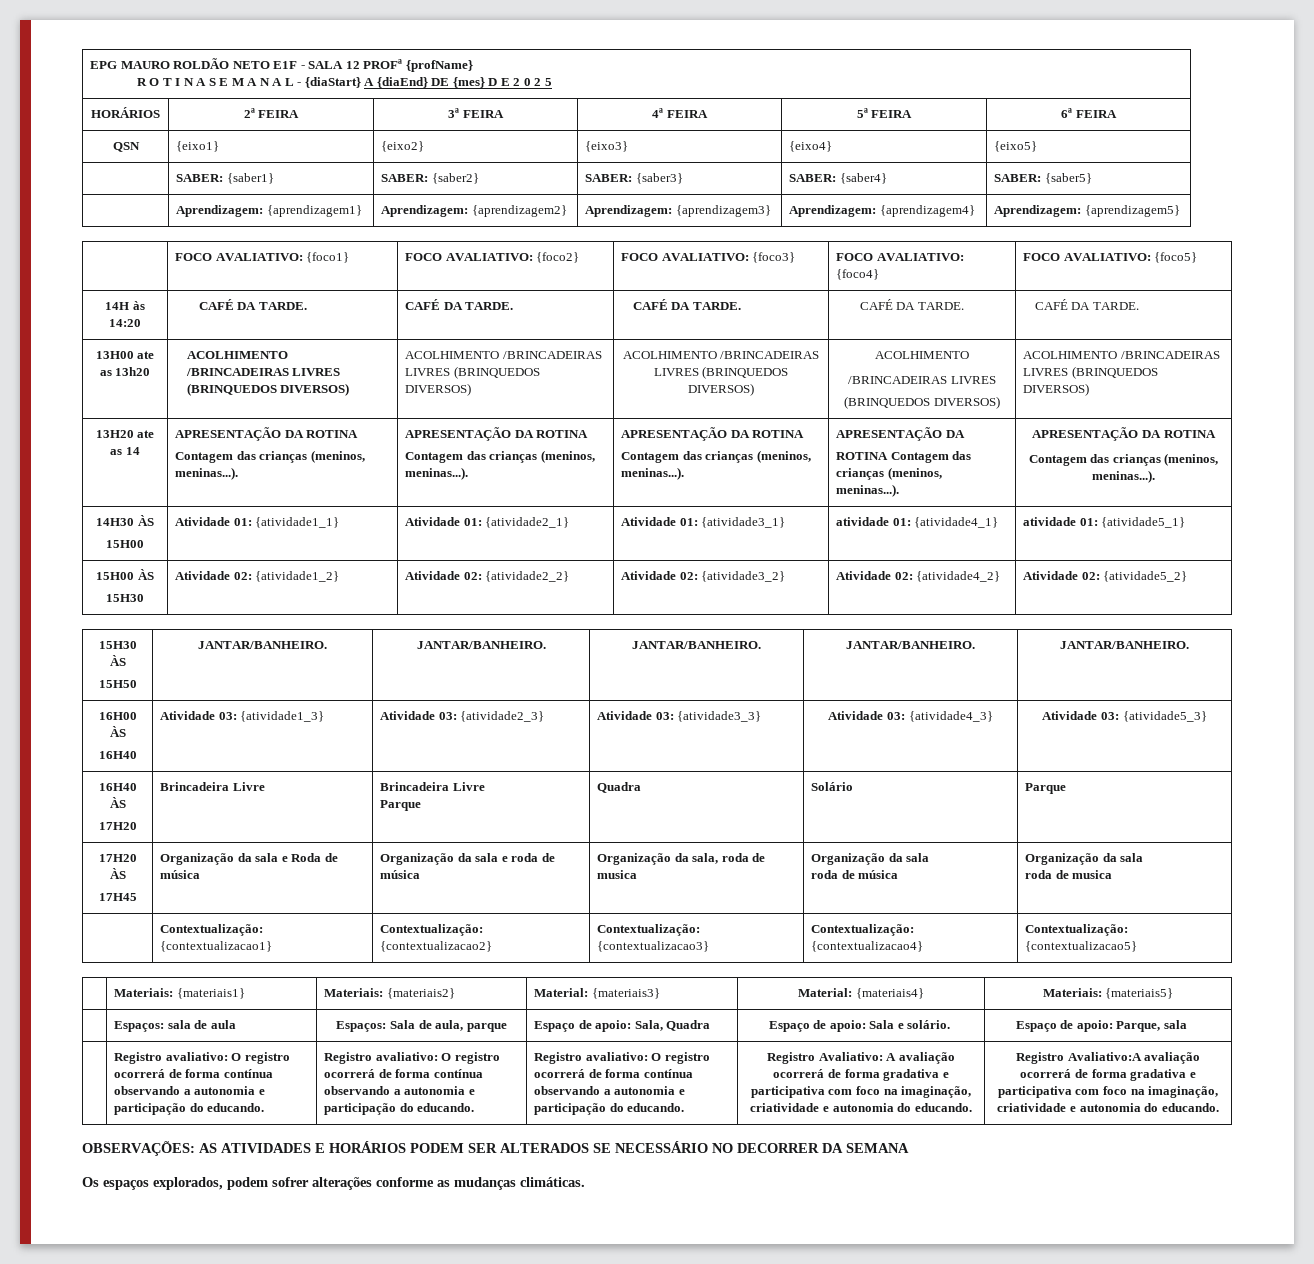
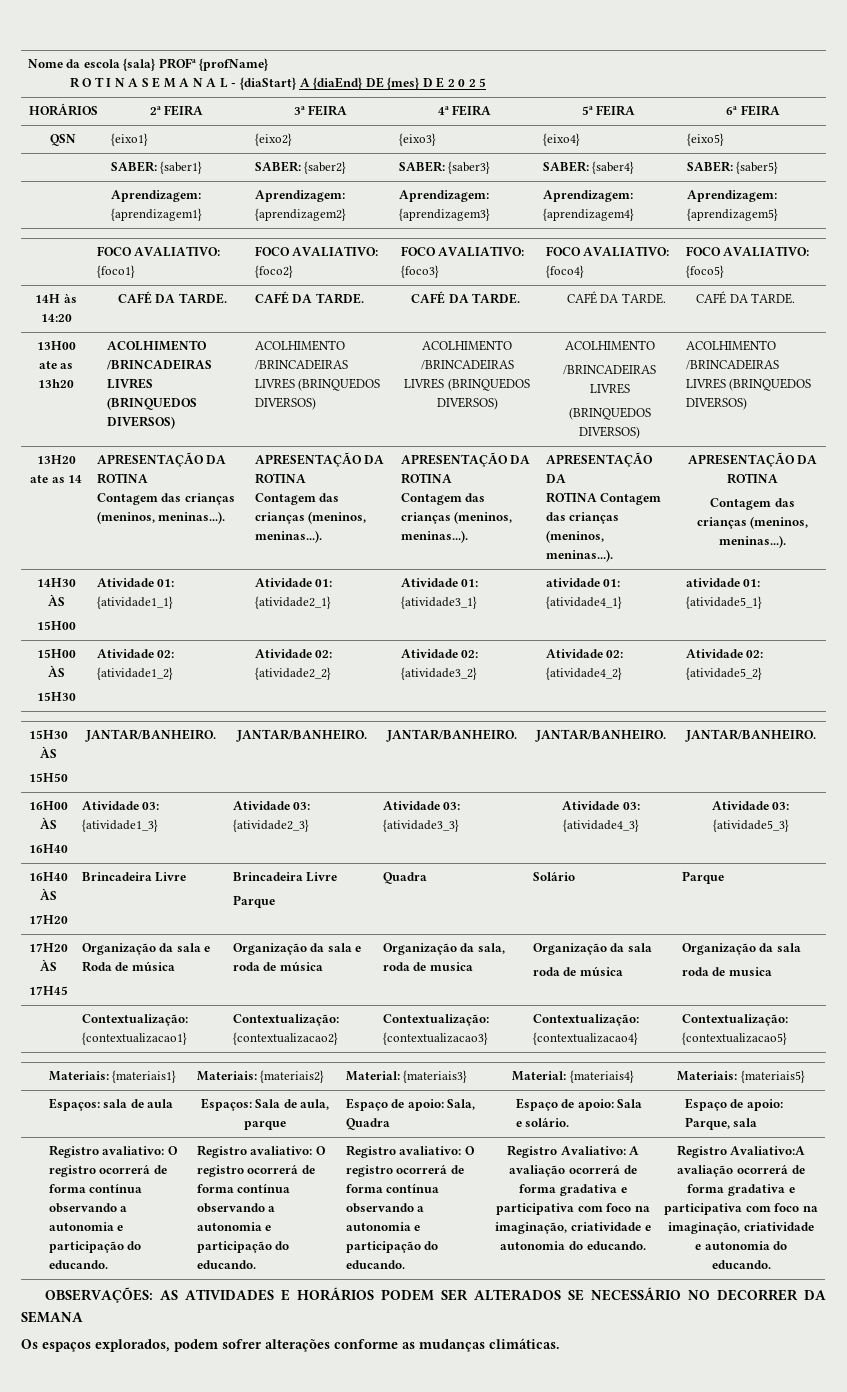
- EPG MAURO ROLDÃO NETO E1F - SALA 12 PROFª {profName}
+ Nome da escola {sala} PROFª {profName}

